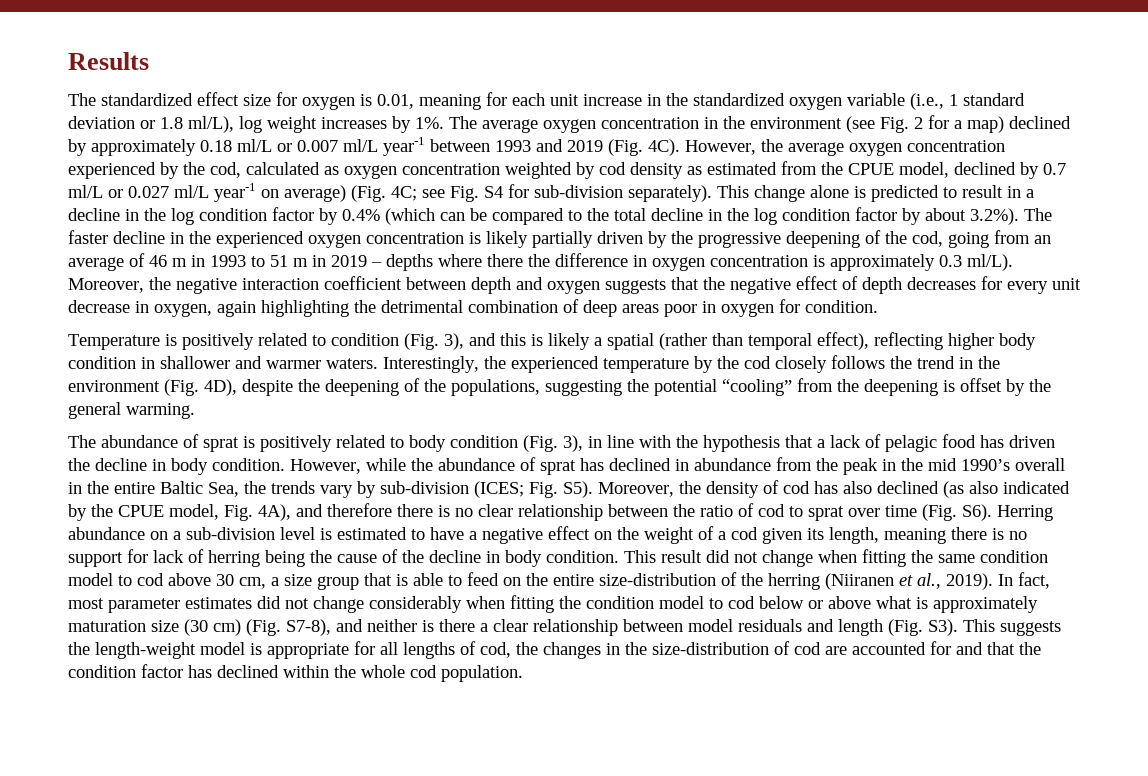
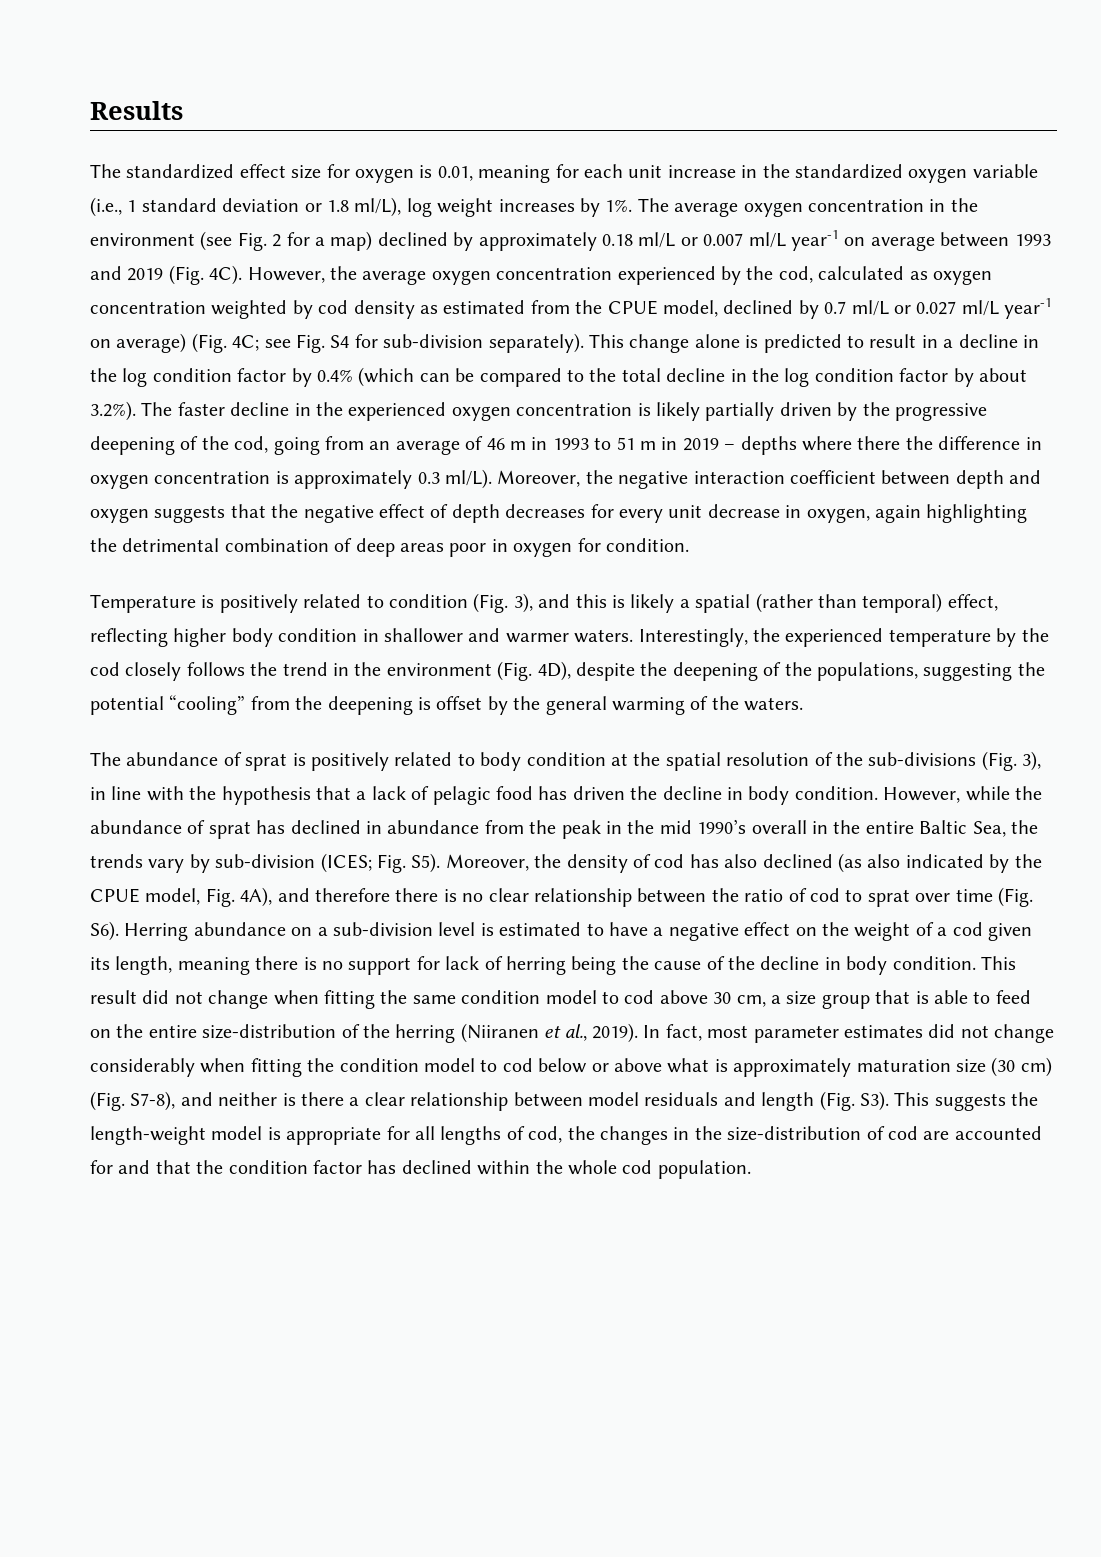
- The average oxygen concentration in the environment (see Fig. 2 for a map) declined by approximately 0.18 ml/L or 0.007 ml/L year-1 between 1993 and 2019 (Fig. 4C).
+ The average oxygen concentration in the environment (see Fig. 2 for a map) declined by approximately 0.18 ml/L or 0.007 ml/L year-1 on average between 1993 and 2019 (Fig. 4C).
- Temperature is positively related to condition (Fig. 3), and this is likely a spatial (rather than temporal effect), reflecting higher body condition in shallower and warmer waters.
+ Temperature is positively related to condition (Fig. 3), and this is likely a spatial (rather than temporal) effect, reflecting higher body condition in shallower and warmer waters.
- Interestingly, the experienced temperature by the cod closely follows the trend in the environment (Fig. 4D), despite the deepening of the populations, suggesting the potential “cooling” from the deepening is offset by the general warming.
+ Interestingly, the experienced temperature by the cod closely follows the trend in the environment (Fig. 4D), despite the deepening of the populations, suggesting the potential “cooling” from the deepening is offset by the general warming of the waters.
- The abundance of sprat is positively related to body condition (Fig. 3), in line with the hypothesis that a lack of pelagic food has driven the decline in body condition.
+ The abundance of sprat is positively related to body condition at the spatial resolution of the sub-divisions (Fig. 3), in line with the hypothesis that a lack of pelagic food has driven the decline in body condition.

